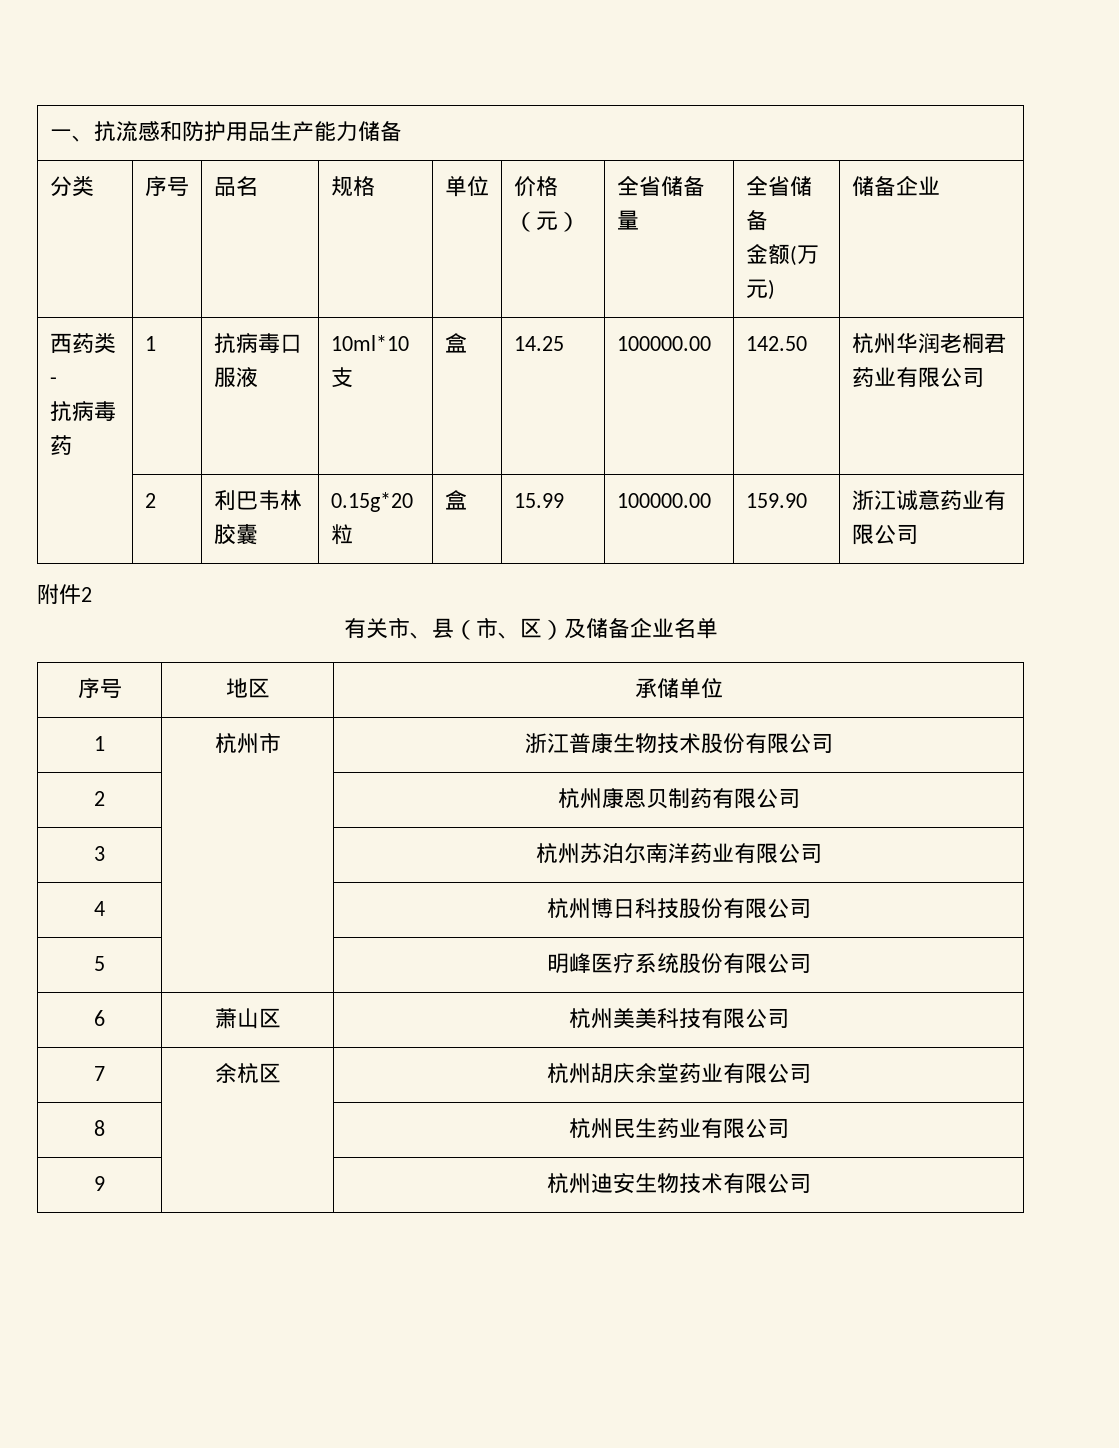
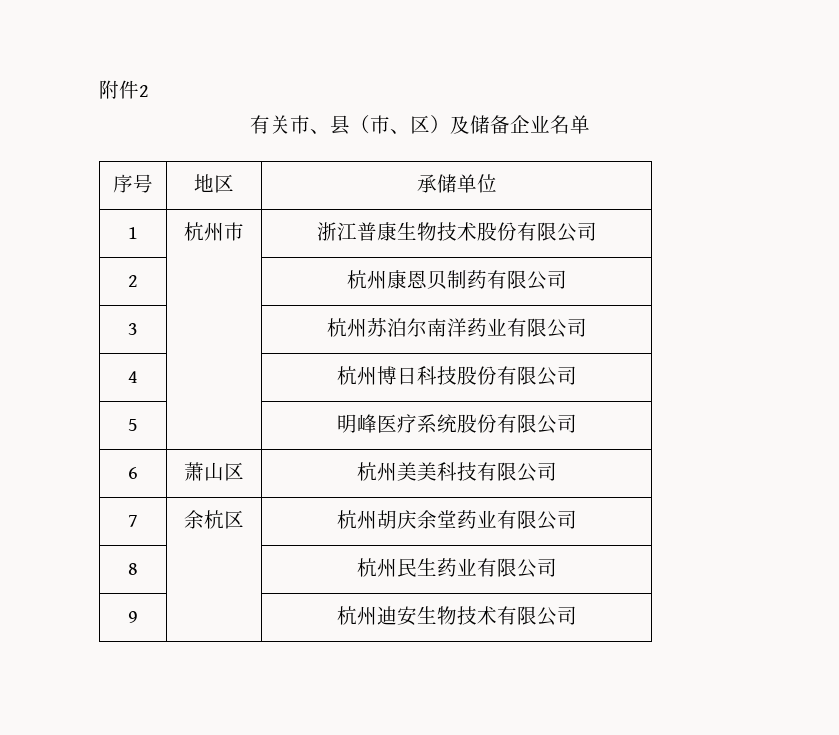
- 一、抗流感和防护用品生产能力储备
- 分类 | 序号 | 品名 | 规格 | 单位 | 价格（元） | 全省储备量 | 全省储备
- 金额(万元) | 储备企业
- 西药类-
- 抗病毒药 | 1 | 抗病毒口服液 | 10ml*10支 | 盒 | 14.25 | 100000.00 | 142.50 | 杭州华润老桐君药业有限公司
- | 2 | 利巴韦林胶囊 | 0.15g*20粒 | 盒 | 15.99 | 100000.00 | 159.90 | 浙江诚意药业有限公司

